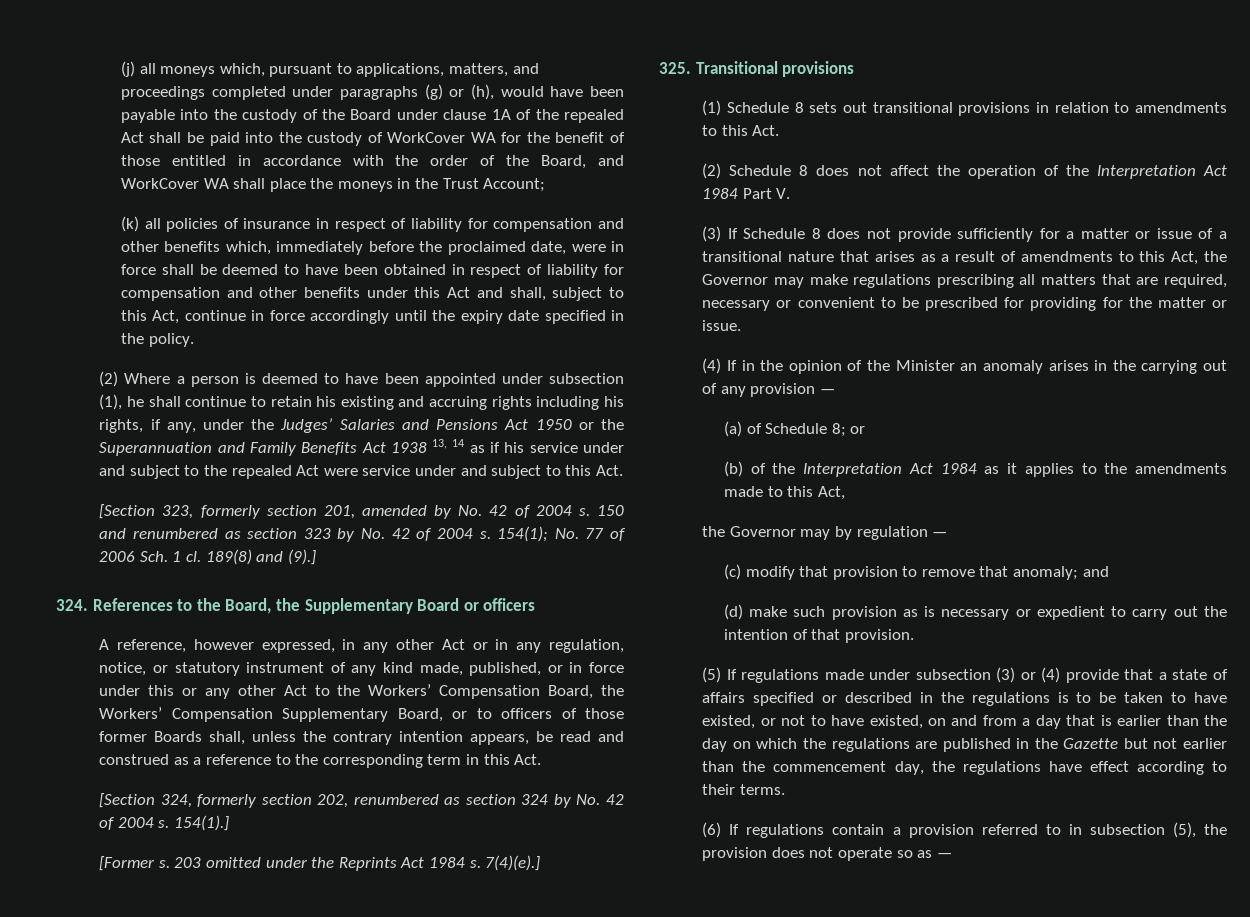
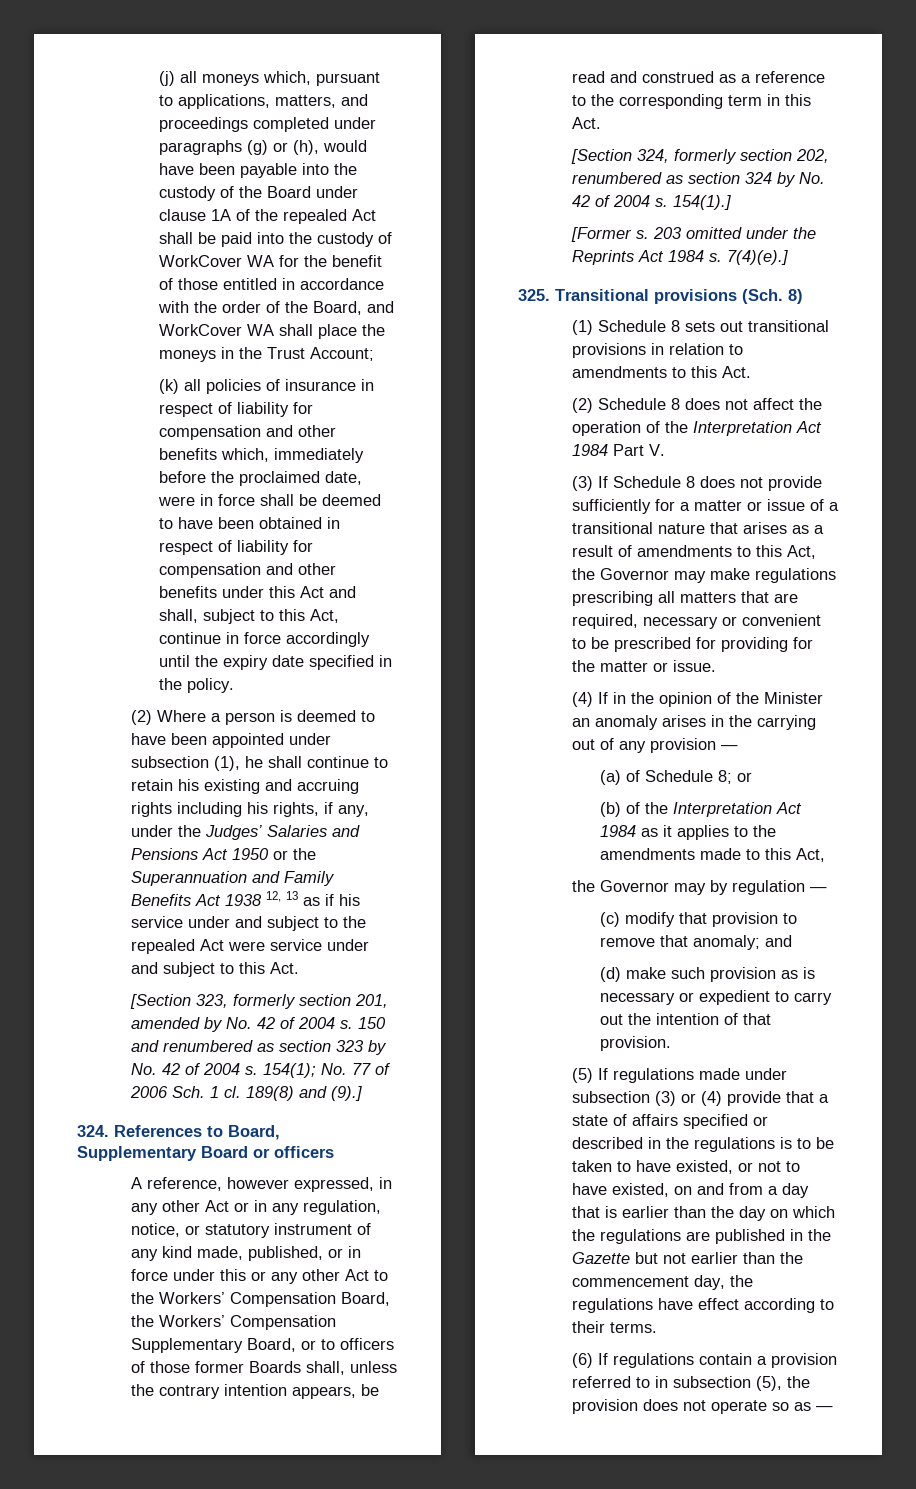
- (2) Where a person is deemed to have been appointed under subsection (1), he shall continue to retain his existing and accruing rights including his rights, if any, under the Judges’ Salaries and Pensions Act 1950 or the Superannuation and Family Benefits Act 1938 13, 14 as if his service under and subject to the repealed Act were service under and subject to this Act.
+ (2) Where a person is deemed to have been appointed under subsection (1), he shall continue to retain his existing and accruing rights including his rights, if any, under the Judges’ Salaries and Pensions Act 1950 or the Superannuation and Family Benefits Act 1938 12, 13 as if his service under and subject to the repealed Act were service under and subject to this Act.
- 324. References to the Board, the Supplementary Board or officers
+ 324. References to Board, Supplementary Board or officers
- 325. Transitional provisions
+ 325. Transitional provisions (Sch. 8)

